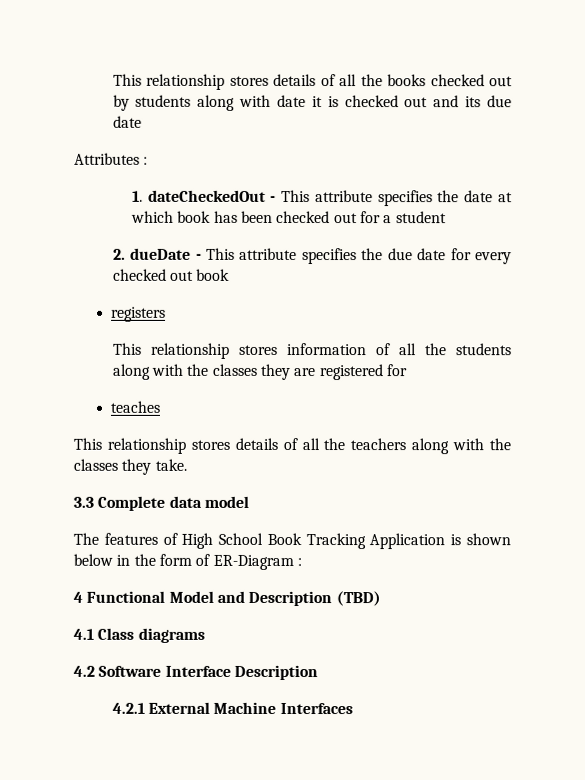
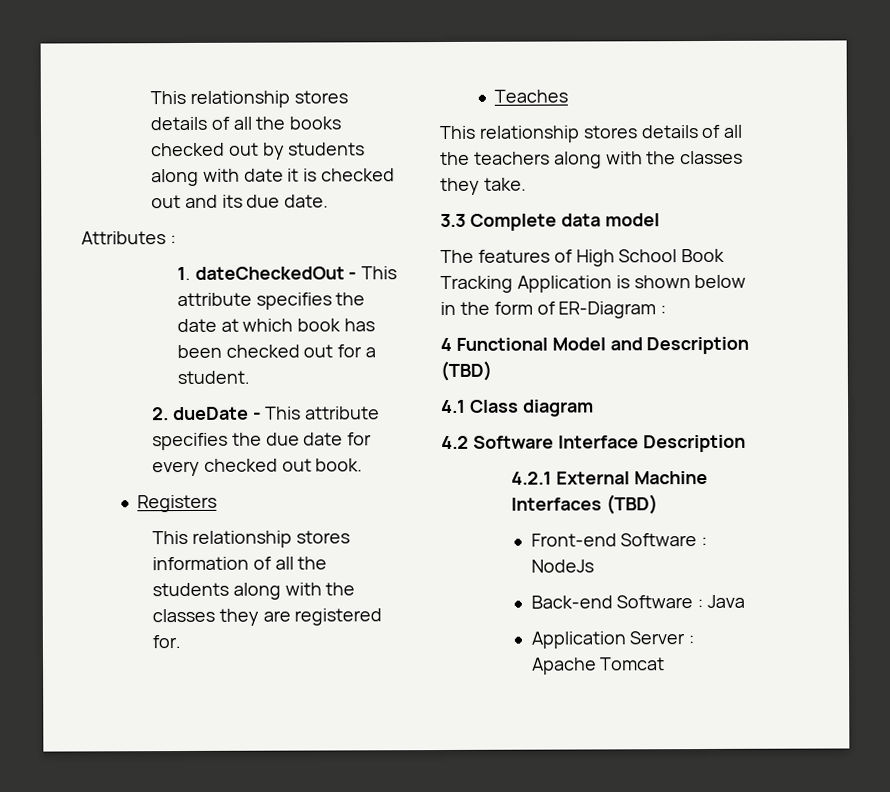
- This relationship stores details of all the books checked out by students along with date it is checked out and its due date
+ This relationship stores details of all the books checked out by students along with date it is checked out and its due date.
- 1. dateCheckedOut - This attribute specifies the date at which book has been checked out for a student
+ 1. dateCheckedOut - This attribute specifies the date at which book has been checked out for a student.
- 2. dueDate - This attribute specifies the due date for every checked out book
- registers
+ 2. dueDate - This attribute specifies the due date for every checked out book.
+ Registers
- This relationship stores information of all the students along with the classes they are registered for
- teaches
+ This relationship stores information of all the students along with the classes they are registered for.
+ Teaches
- 4.1 Class diagrams
+ 4.1 Class diagram
- 4.2.1 External Machine Interfaces
+ 4.2.1 External Machine Interfaces (TBD)
+ Front-end Software : NodeJs
+ Back-end Software : Java
+ Application Server : Apache Tomcat

